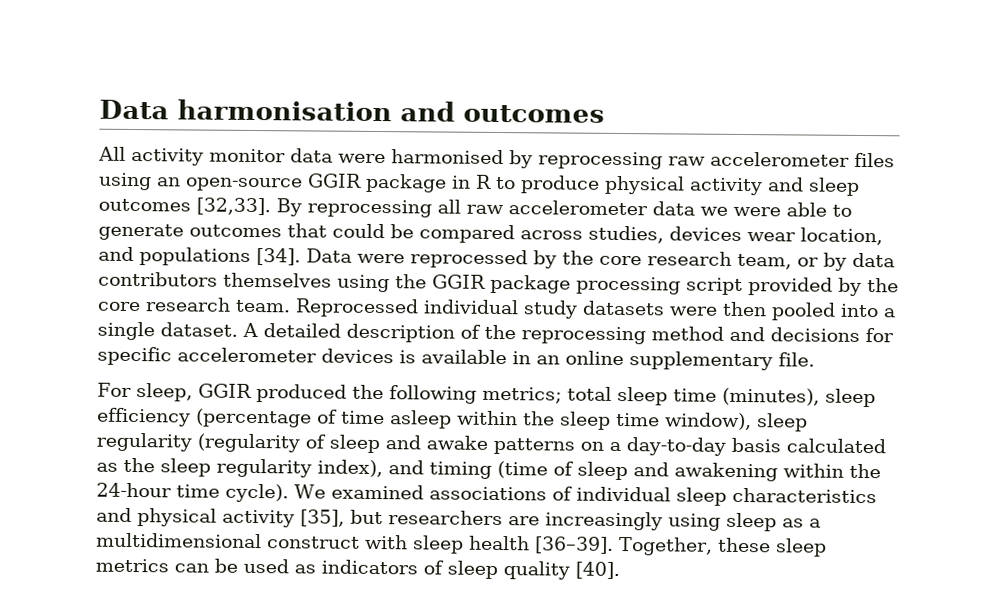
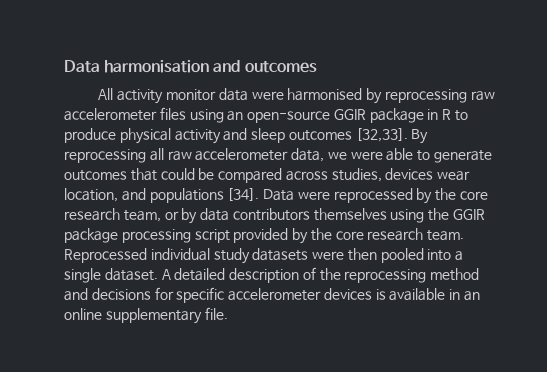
- By reprocessing all raw accelerometer data we were able to generate outcomes that could be compared across studies, devices wear location, and populations [34].
+ By reprocessing all raw accelerometer data, we were able to generate outcomes that could be compared across studies, devices wear location, and populations [34].
- For sleep, GGIR produced the following metrics; total sleep time (minutes), sleep efficiency (percentage of time asleep within the sleep time window), sleep regularity (regularity of sleep and awake patterns on a day-to-day basis calculated as the sleep regularity index), and timing (time of sleep and awakening within the 24-hour time cycle). We examined associations of individual sleep characteristics and physical activity [35], but researchers are increasingly using sleep as a multidimensional construct with sleep health [36–39]. Together, these sleep metrics can be used as indicators of sleep quality [40].

